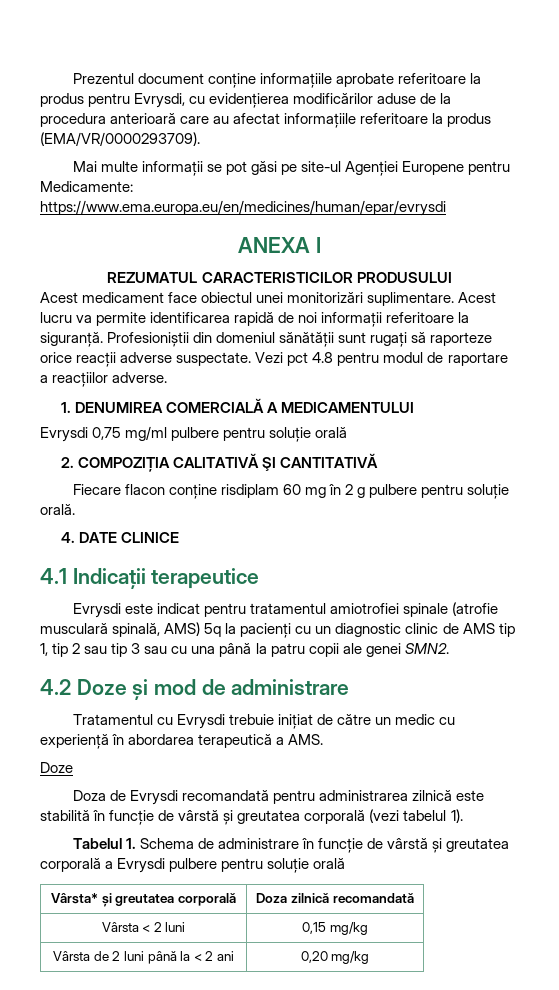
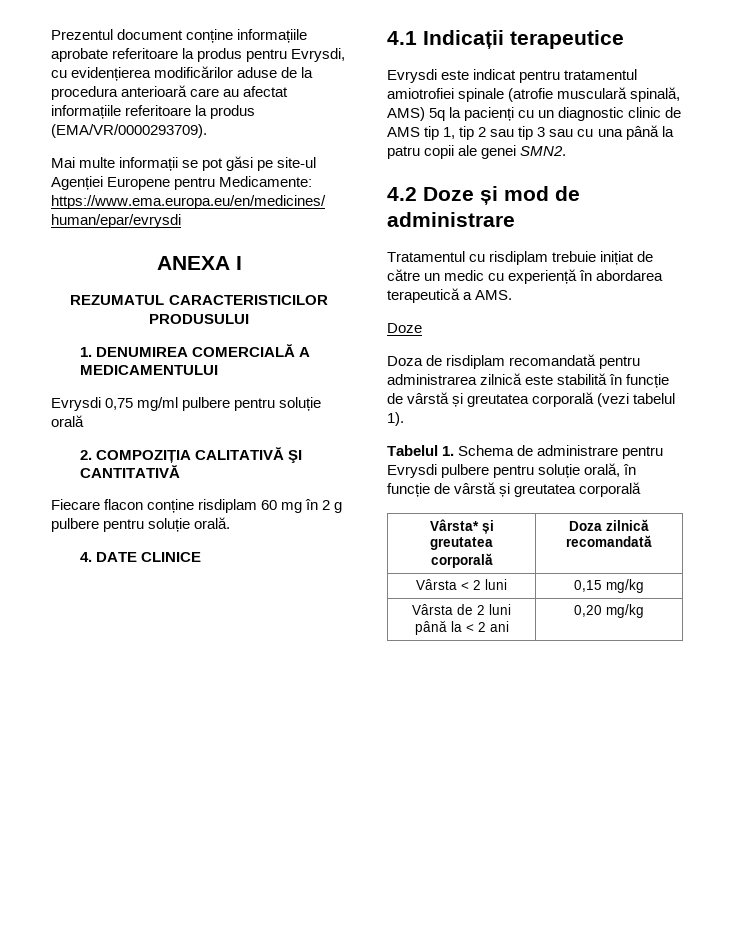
- Acest medicament face obiectul unei monitorizări suplimentare. Acest lucru va permite identificarea rapidă de noi informații referitoare la siguranță. Profesioniștii din domeniul sănătății sunt rugați să raporteze orice reacții adverse suspectate. Vezi pct 4.8 pentru modul de raportare a reacțiilor adverse.
- Tratamentul cu Evrysdi trebuie inițiat de către un medic cu experiență în abordarea terapeutică a AMS.
+ Tratamentul cu risdiplam trebuie inițiat de către un medic cu experiență în abordarea terapeutică a AMS.
- Doza de Evrysdi recomandată pentru administrarea zilnică este stabilită în funcție de vârstă și greutatea corporală (vezi tabelul 1).
+ Doza de risdiplam recomandată pentru administrarea zilnică este stabilită în funcție de vârstă și greutatea corporală (vezi tabelul 1).
- Tabelul 1. Schema de administrare în funcție de vârstă și greutatea corporală a Evrysdi pulbere pentru soluție orală
+ Tabelul 1. Schema de administrare pentru Evrysdi pulbere pentru soluție orală, în funcție de vârstă și greutatea corporală

